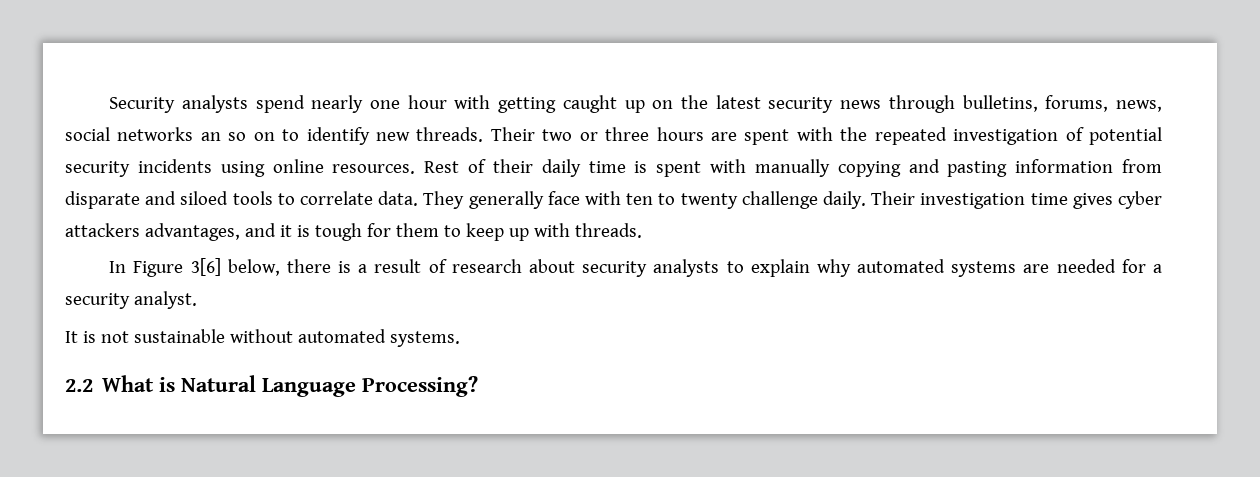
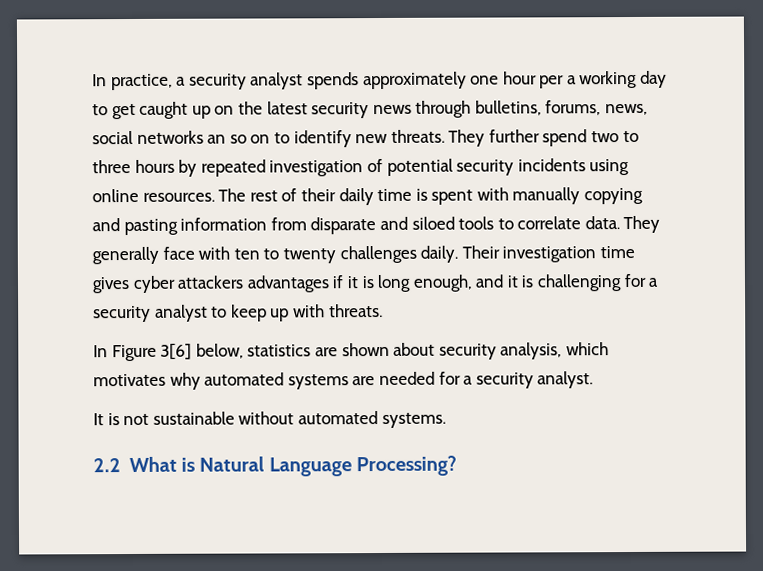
- Security analysts spend nearly one hour with getting caught up on the latest security news through bulletins, forums, news, social networks an so on to identify new threads. Their two or three hours are spent with the repeated investigation of potential security incidents using online resources.
+ In practice, a security analyst spends approximately one hour per a working day to get caught up on the latest security news through bulletins, forums, news, social networks an so on to identify new threats. They further spend two to three hours by repeated investigation of potential security incidents using online resources.
- Rest of their daily time is spent with manually copying and pasting information from disparate and siloed tools to correlate data.
+ The rest of their daily time is spent with manually copying and pasting information from disparate and siloed tools to correlate data.
- They generally face with ten to twenty challenge daily.
+ They generally face with ten to twenty challenges daily.
- Their investigation time gives cyber attackers advantages, and it is tough for them to keep up with threads.
+ Their investigation time gives cyber attackers advantages if it is long enough, and it is challenging for a security analyst to keep up with threats.
- In Figure 3[6] below, there is a result of research about security analysts to explain why automated systems are needed for a security analyst.
+ In Figure 3[6] below, statistics are shown about security analysis, which motivates why automated systems are needed for a security analyst.

